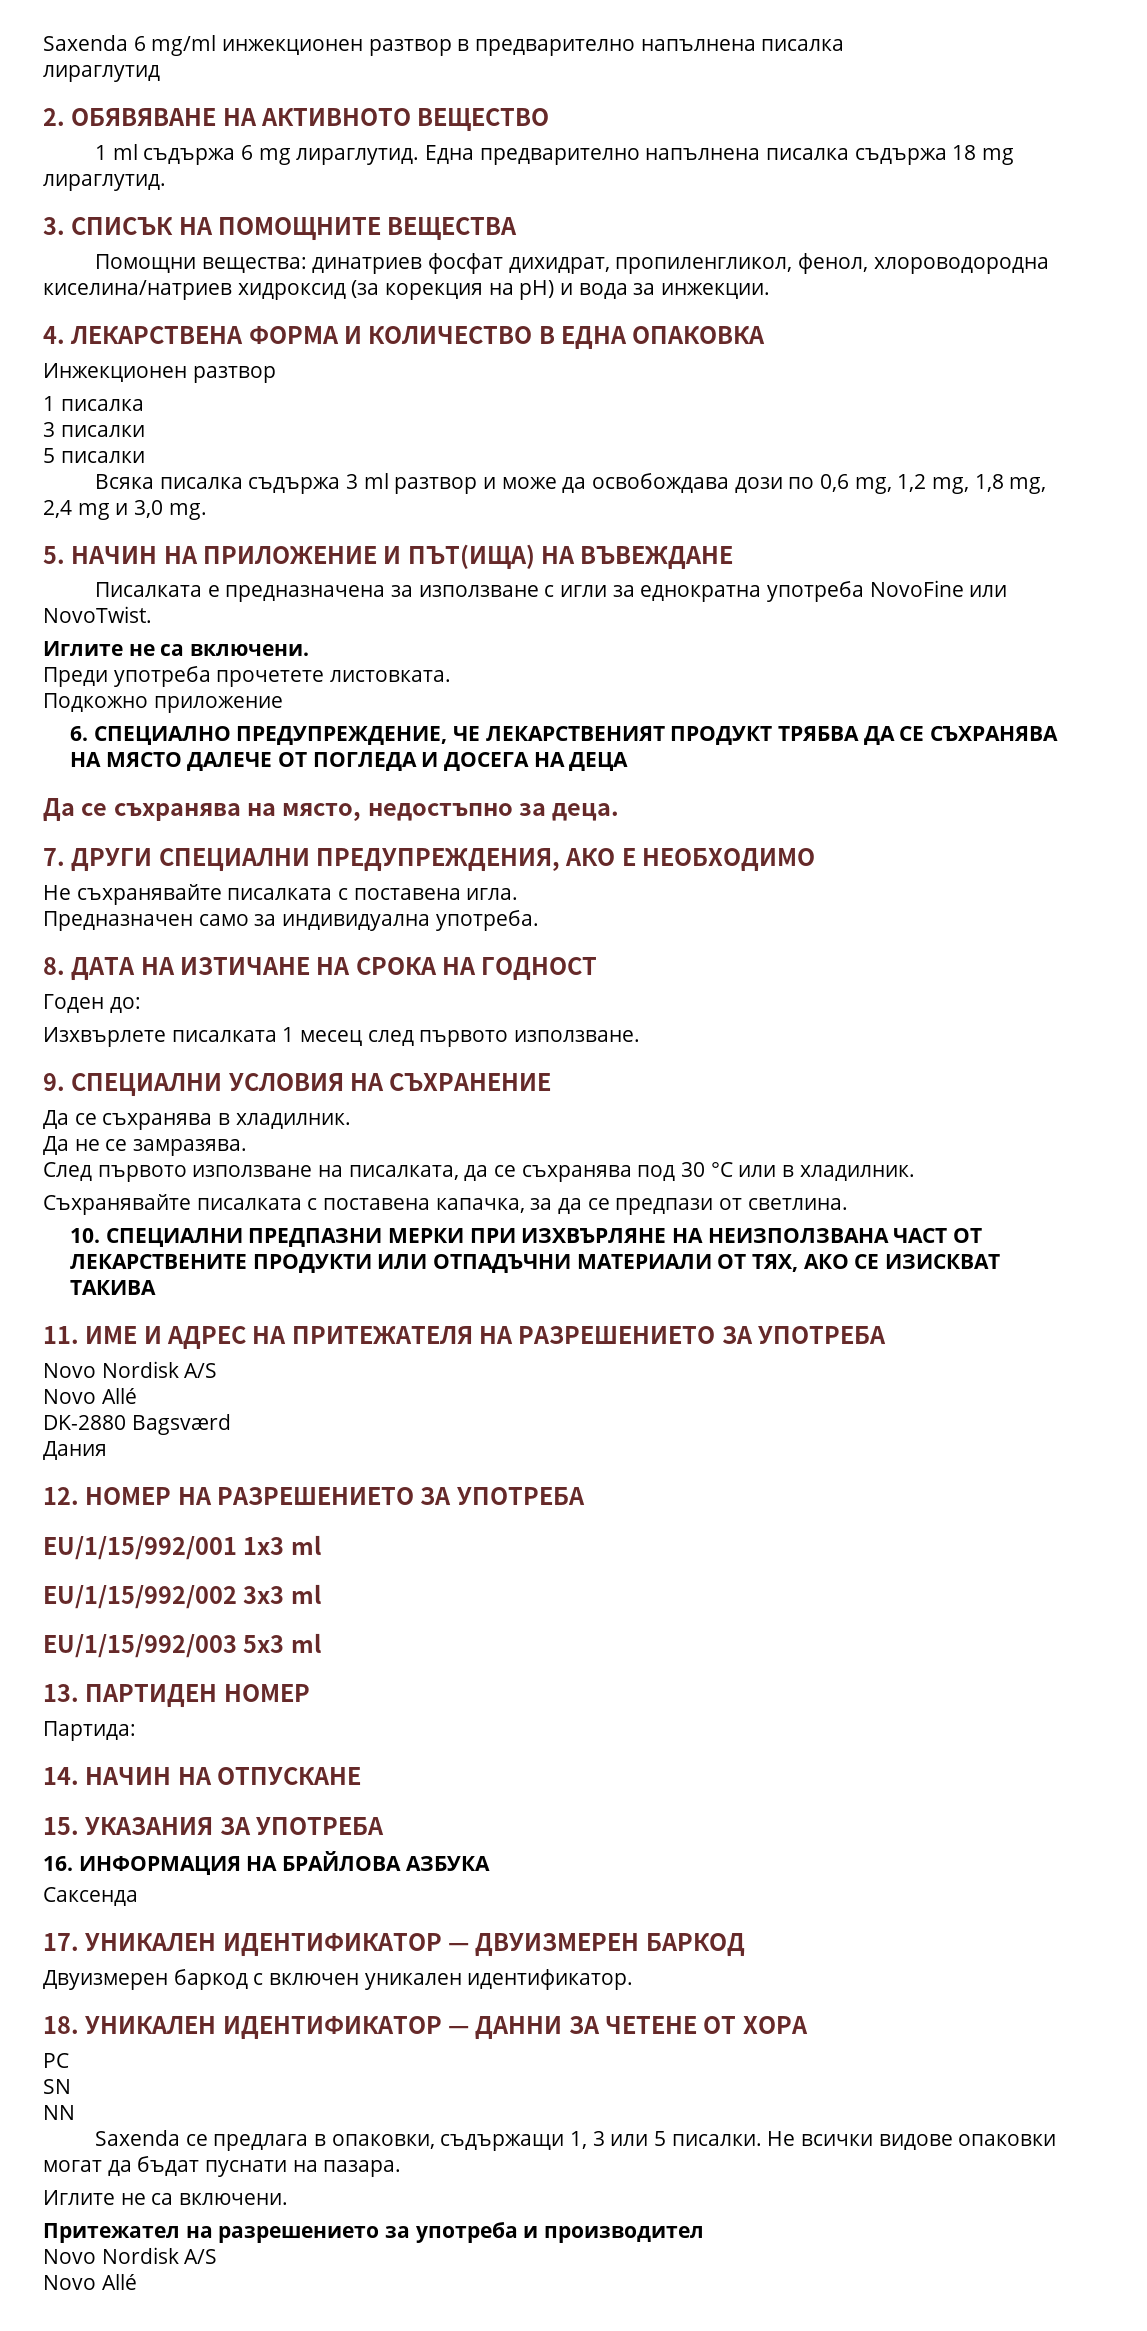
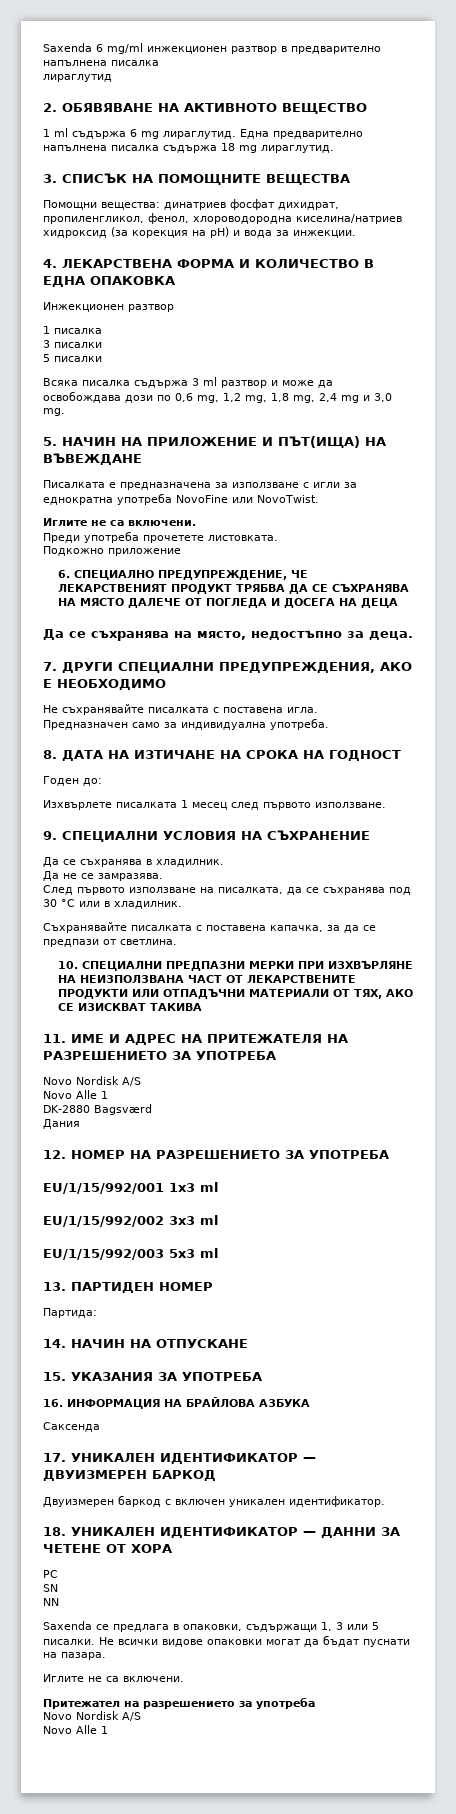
  11. ИМЕ И АДРЕС НА ПРИТЕЖАТЕЛЯ НА РАЗРЕШЕНИЕТО ЗА УПОТРЕБА
  Novo Nordisk A/S
- Novo Allé
+ Novo Alle 1
- Притежател на разрешението за употреба и производител
+ Притежател на разрешението за употреба
  Novo Nordisk A/S
- Novo Allé
+ Novo Alle 1

